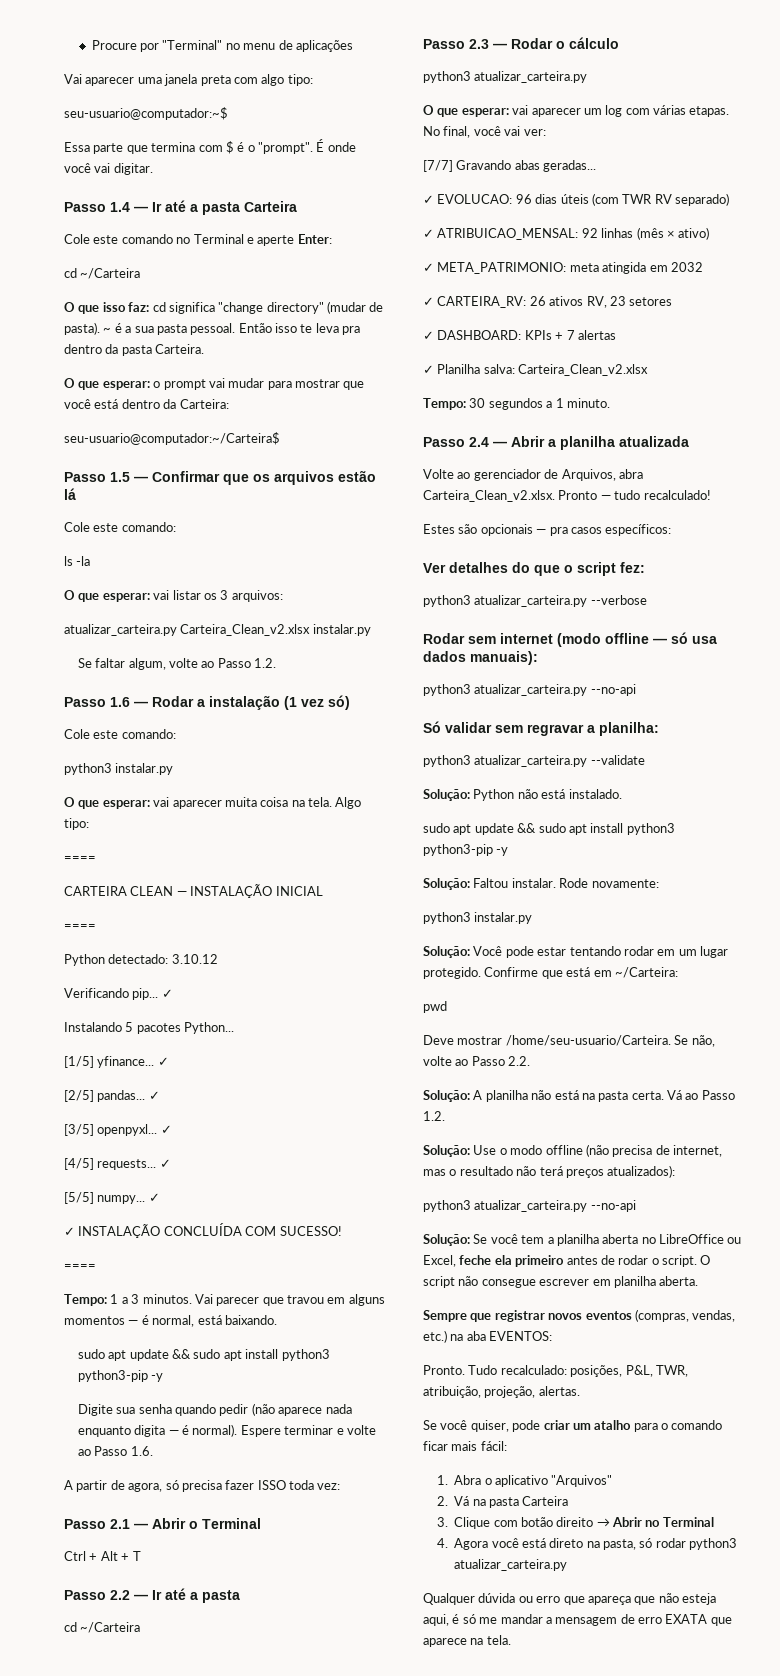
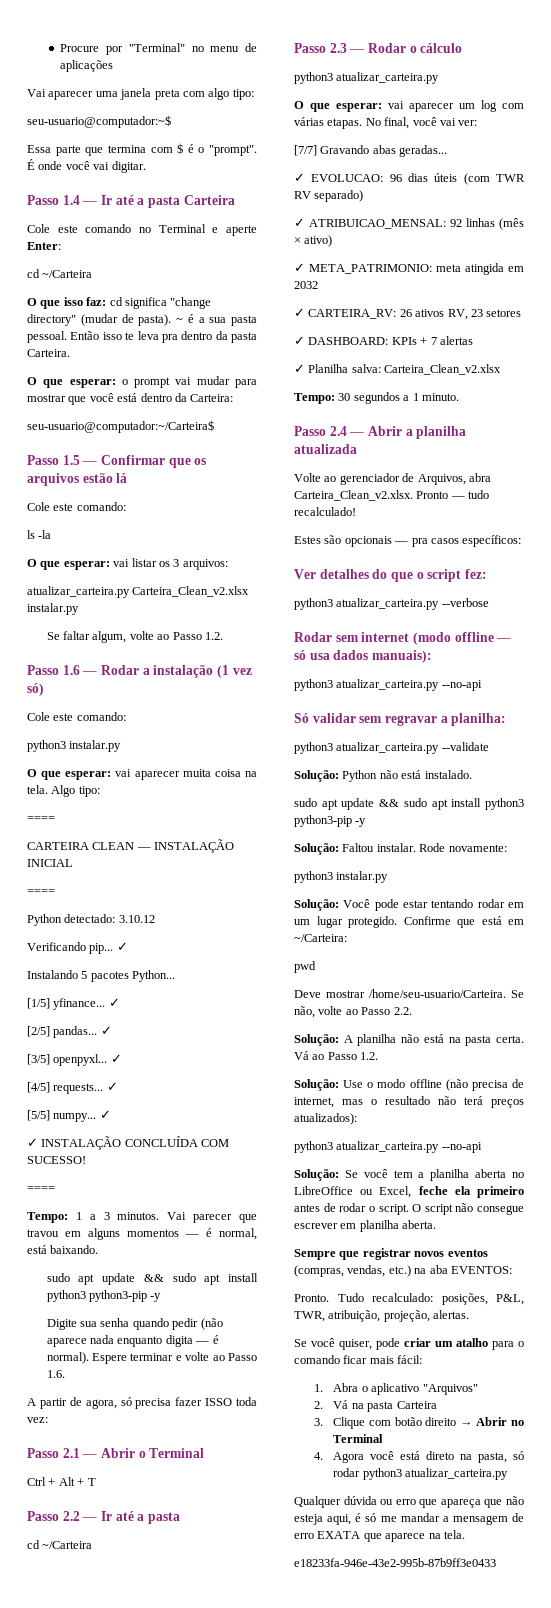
+ e18233fa-946e-43e2-995b-87b9ff3e0433

